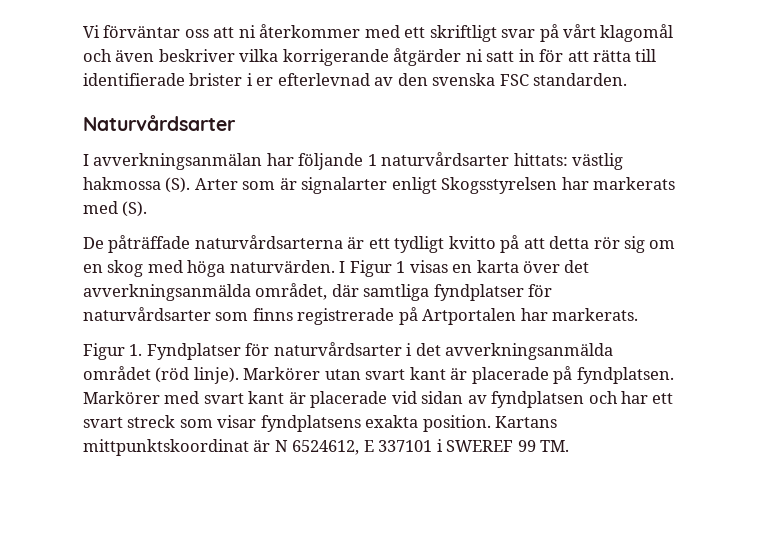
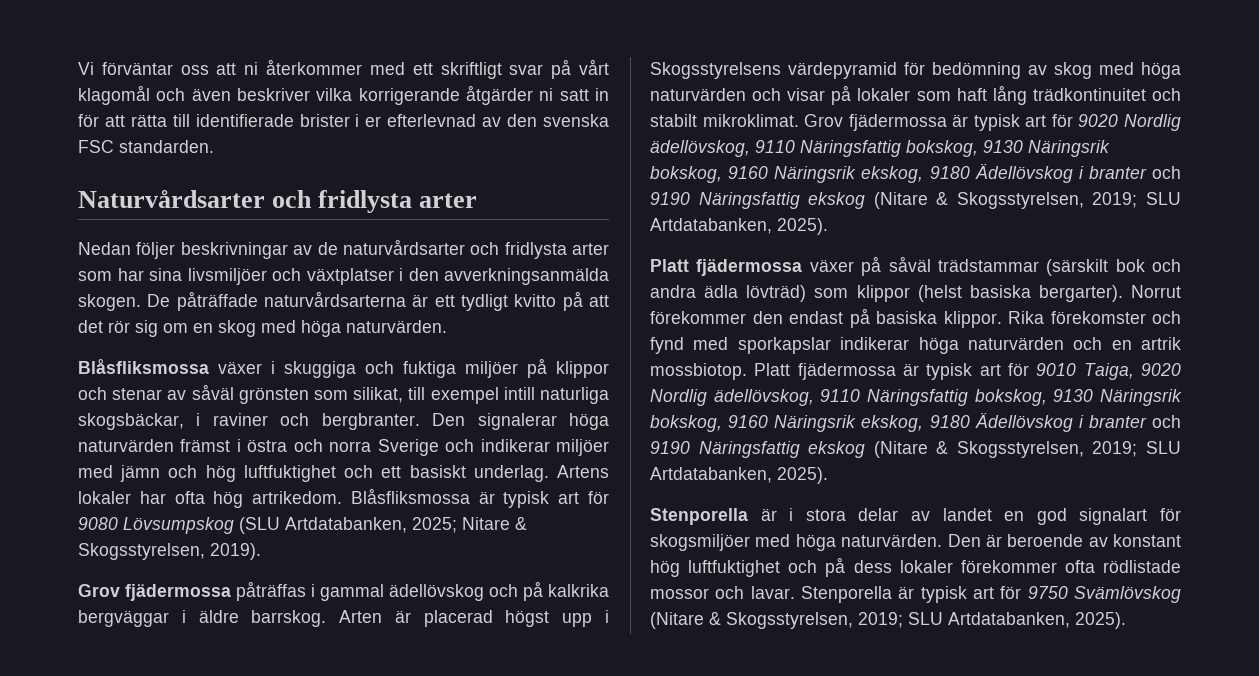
- Naturvårdsarter
- I avverkningsanmälan har följande 1 naturvårdsarter hittats: västlig hakmossa (S). Arter som är signalarter enligt Skogsstyrelsen har markerats med (S).
- De påträffade naturvårdsarterna är ett tydligt kvitto på att detta rör sig om en skog med höga naturvärden. I Figur 1 visas en karta över det avverkningsanmälda området, där samtliga fyndplatser för naturvårdsarter som finns registrerade på Artportalen har markerats.
- Figur 1. Fyndplatser för naturvårdsarter i det avverkningsanmälda området (röd linje). Markörer utan svart kant är placerade på fyndplatsen. Markörer med svart kant är placerade vid sidan av fyndplatsen och har ett svart streck som visar fyndplatsens exakta position. Kartans mittpunktskoordinat är N 6524612, E 337101 i SWEREF 99 TM.
+ Naturvårdsarter och fridlysta arter
+ Nedan följer beskrivningar av de naturvårdsarter och fridlysta arter som har sina livsmiljöer och växtplatser i den avverkningsanmälda skogen. De påträffade naturvårdsarterna är ett tydligt kvitto på att det rör sig om en skog med höga naturvärden.
+ Blåsfliksmossa växer i skuggiga och fuktiga miljöer på klippor och stenar av såväl grönsten som silikat, till exempel intill naturliga skogsbäckar, i raviner och bergbranter. Den signalerar höga naturvärden främst i östra och norra Sverige och indikerar miljöer med jämn och hög luftfuktighet och ett basiskt underlag. Artens lokaler har ofta hög artrikedom. Blåsfliksmossa är typisk art för 9080 Lövsumpskog (SLU Artdatabanken, 2025; Nitare & Skogsstyrelsen, 2019).
+ Grov fjädermossa påträffas i gammal ädellövskog och på kalkrika bergväggar i äldre barrskog. Arten är placerad högst upp i Skogsstyrelsens värdepyramid för bedömning av skog med höga naturvärden och visar på lokaler som haft lång trädkontinuitet och stabilt mikroklimat. Grov fjädermossa är typisk art för 9020 Nordlig ädellövskog, 9110 Näringsfattig bokskog, 9130 Näringsrik bokskog, 9160 Näringsrik ekskog, 9180 Ädellövskog i branter och 9190 Näringsfattig ekskog (Nitare & Skogsstyrelsen, 2019; SLU Artdatabanken, 2025).
+ Platt fjädermossa växer på såväl trädstammar (särskilt bok och andra ädla lövträd) som klippor (helst basiska bergarter). Norrut förekommer den endast på basiska klippor. Rika förekomster och fynd med sporkapslar indikerar höga naturvärden och en artrik mossbiotop. Platt fjädermossa är typisk art för 9010 Taiga, 9020 Nordlig ädellövskog, 9110 Näringsfattig bokskog, 9130 Näringsrik bokskog, 9160 Näringsrik ekskog, 9180 Ädellövskog i branter och 9190 Näringsfattig ekskog (Nitare & Skogsstyrelsen, 2019; SLU Artdatabanken, 2025).
+ Stenporella är i stora delar av landet en god signalart för skogsmiljöer med höga naturvärden. Den är beroende av konstant hög luftfuktighet och på dess lokaler förekommer ofta rödlistade mossor och lavar. Stenporella är typisk art för 9750 Svämlövskog (Nitare & Skogsstyrelsen, 2019; SLU Artdatabanken, 2025).

